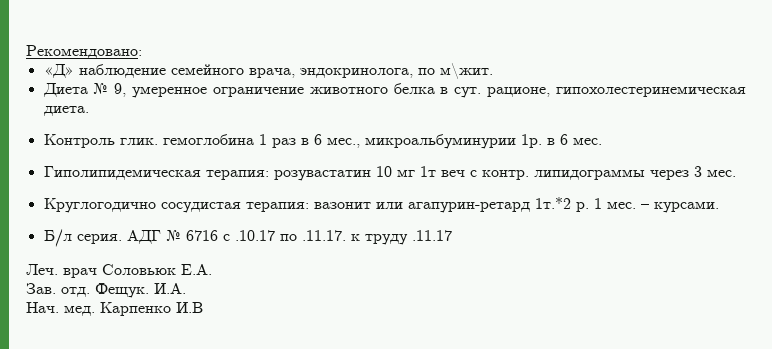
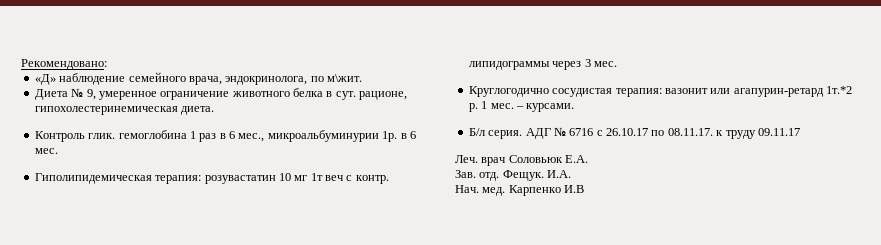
- АДГ № 6716 с .10.17 по .11.17. к труду .11.17
+ АДГ № 6716 с 26.10.17 по 08.11.17. к труду 09.11.17

